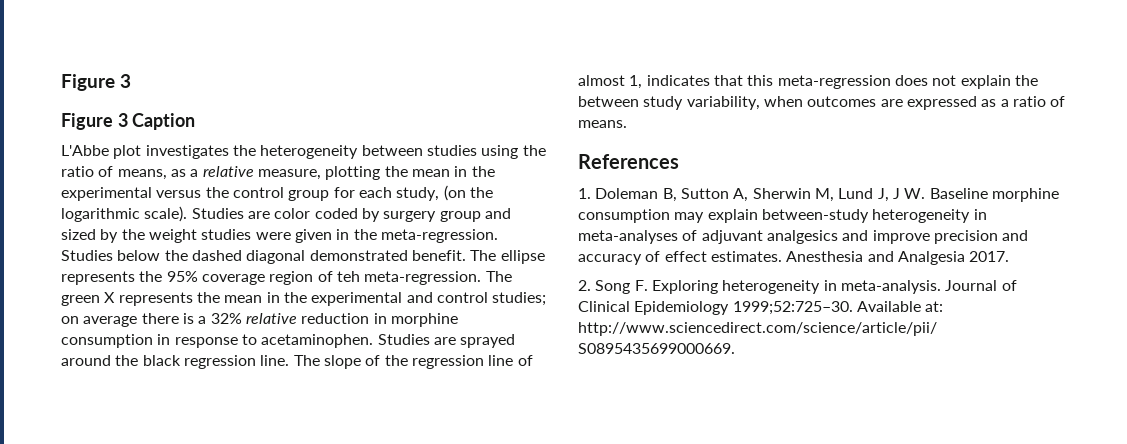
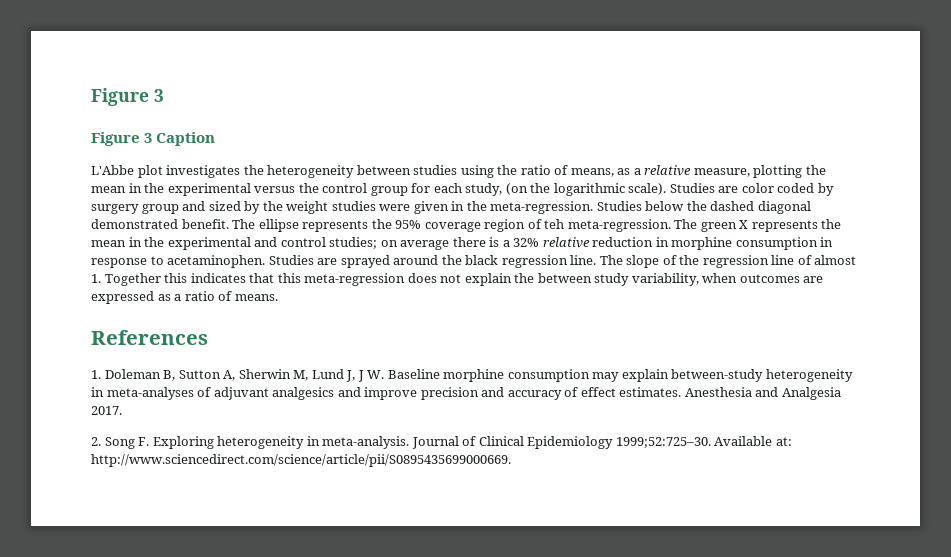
- The slope of the regression line of almost 1, indicates that this meta-regression does not explain the between study variability, when outcomes are expressed as a ratio of means.
+ The slope of the regression line of almost 1. Together this indicates that this meta-regression does not explain the between study variability, when outcomes are expressed as a ratio of means.

